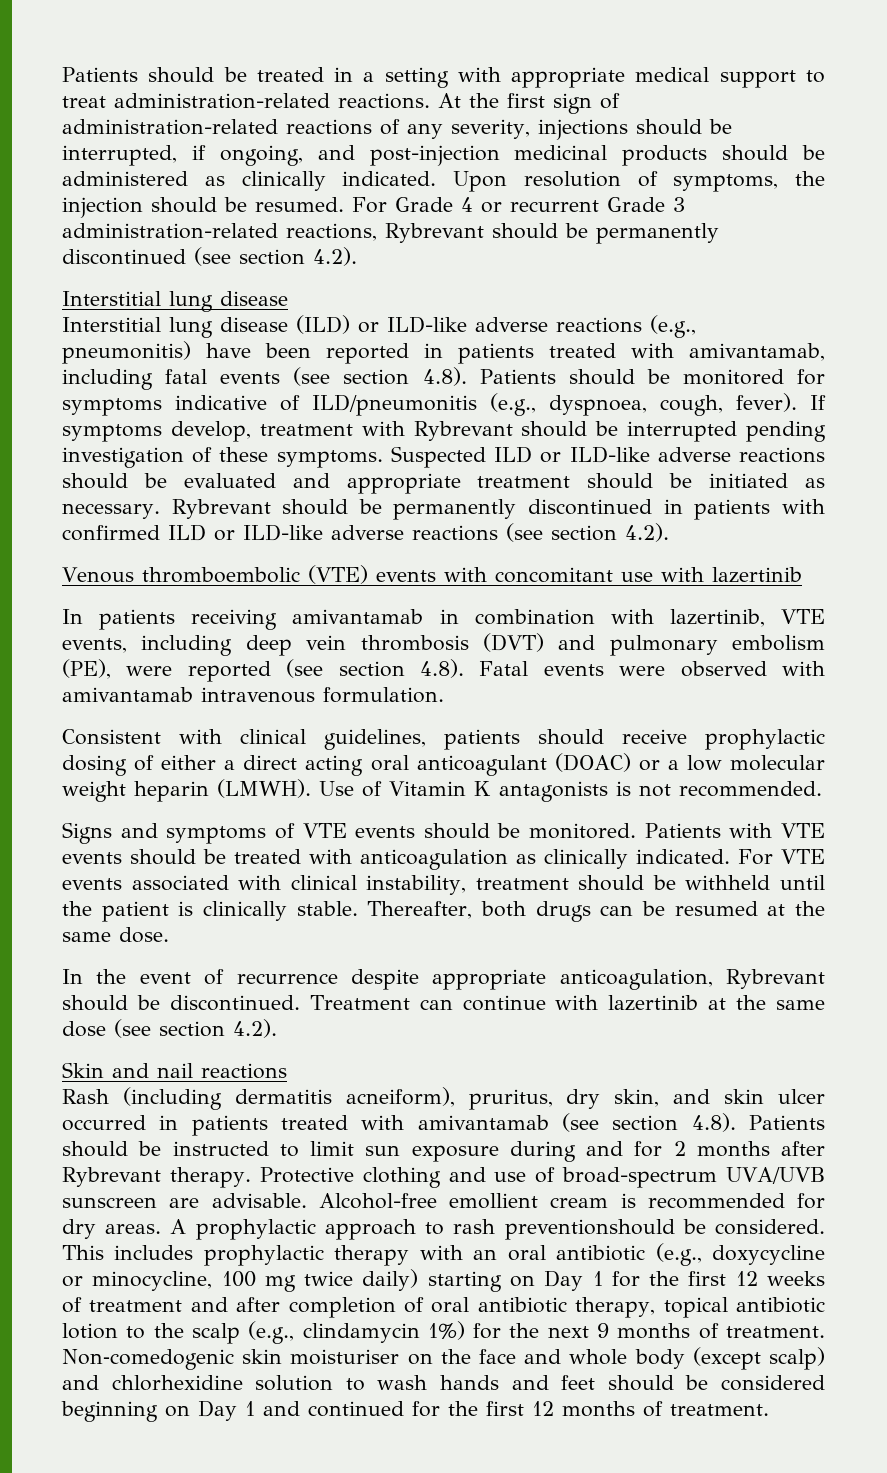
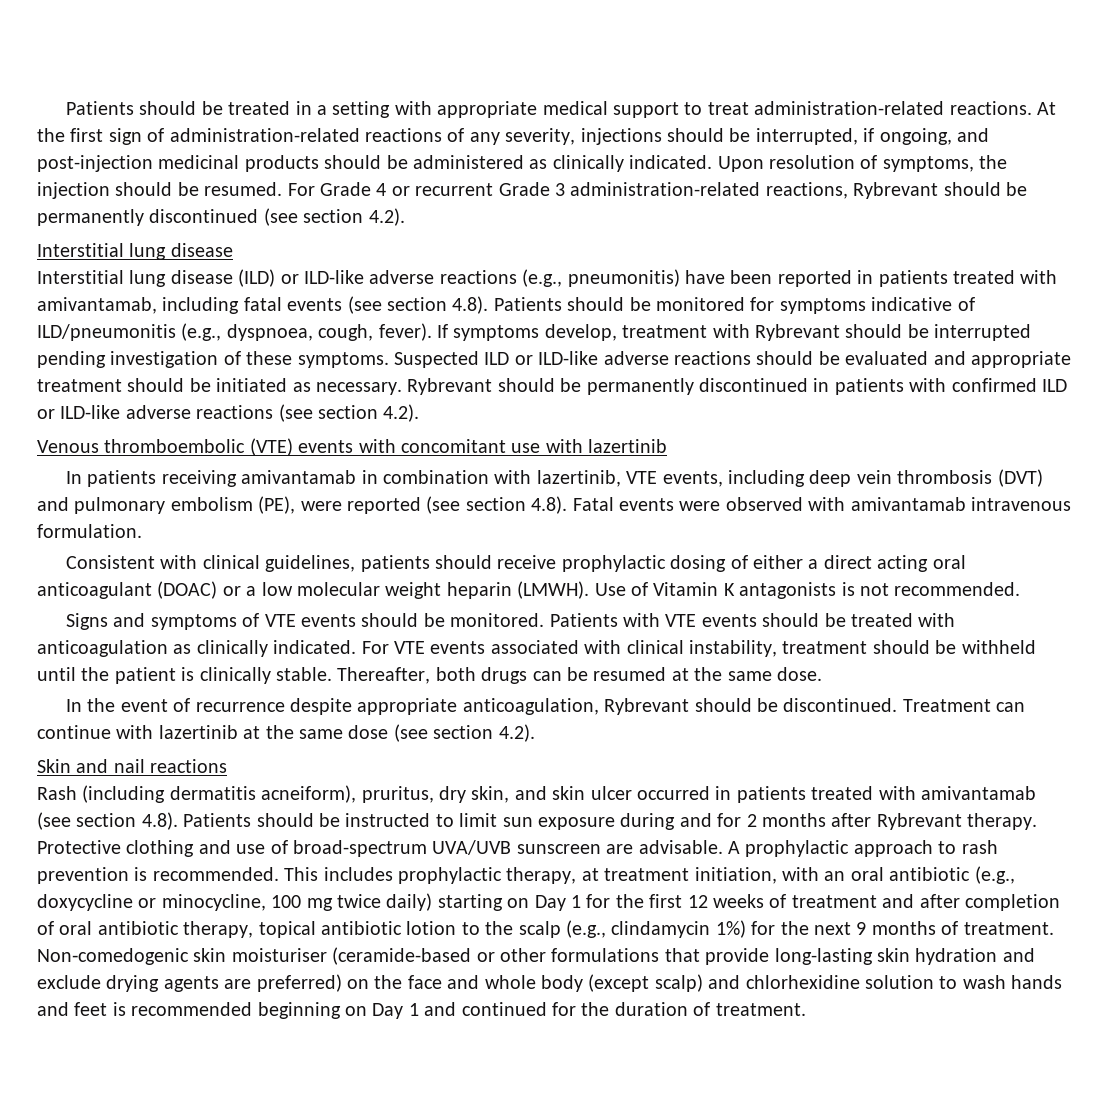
- Alcohol-free emollient cream is recommended for dry areas.
- A prophylactic approach to rash preventionshould be considered. This includes prophylactic therapy with an oral antibiotic (e.g., doxycycline or minocycline, 100 mg twice daily) starting on Day 1 for the first 12 weeks of treatment and after completion of oral antibiotic therapy, topical antibiotic lotion to the scalp (e.g., clindamycin 1%) for the next 9 months of treatment.
+ A prophylactic approach to rash prevention is recommended. This includes prophylactic therapy, at treatment initiation, with an oral antibiotic (e.g., doxycycline or minocycline, 100 mg twice daily) starting on Day 1 for the first 12 weeks of treatment and after completion of oral antibiotic therapy, topical antibiotic lotion to the scalp (e.g., clindamycin 1%) for the next 9 months of treatment.
- Non‑comedogenic skin moisturiser on the face and whole body (except scalp) and chlorhexidine solution to wash hands and feet should be considered beginning on Day 1 and continued for the first 12 months of treatment.
+ Non‑comedogenic skin moisturiser (ceramide-based or other formulations that provide long-lasting skin hydration and exclude drying agents are preferred) on the face and whole body (except scalp) and chlorhexidine solution to wash hands and feet is recommended beginning on Day 1 and continued for the duration of treatment.

